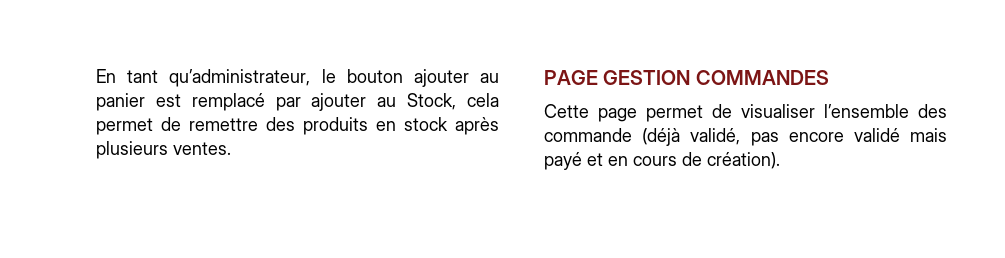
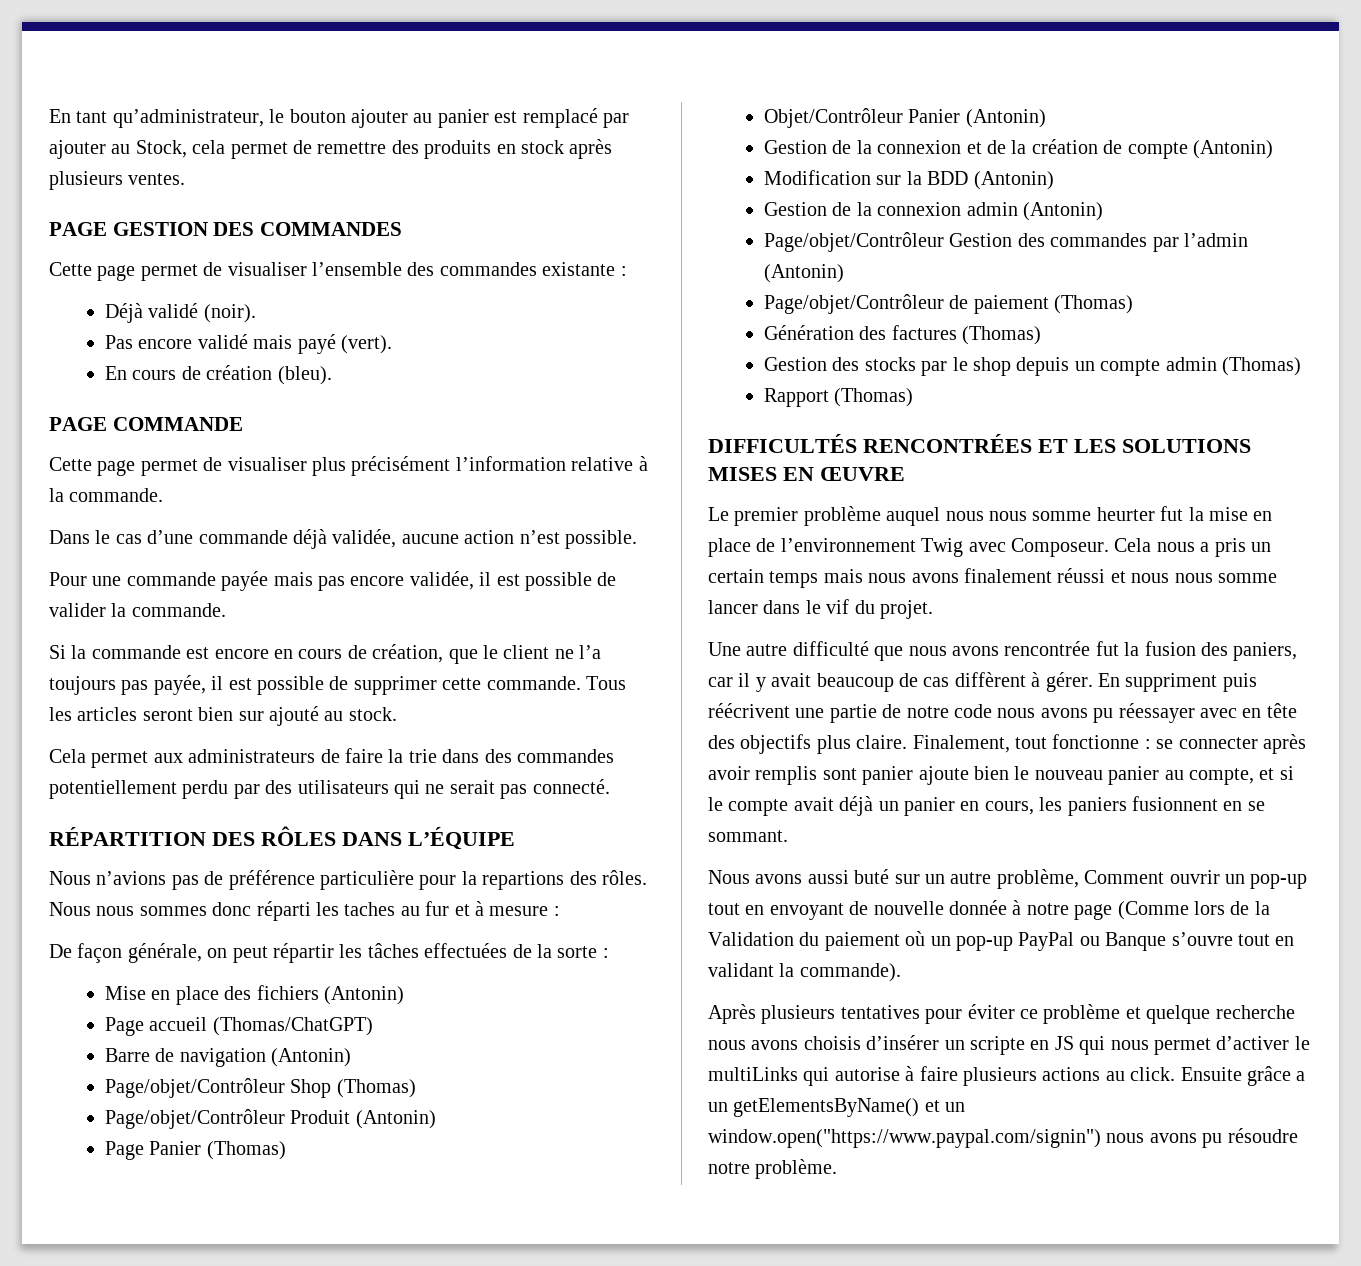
- PAGE GESTION COMMANDES
+ PAGE GESTION DES COMMANDES
- Cette page permet de visualiser l’ensemble des commande (déjà validé, pas encore validé mais payé et en cours de création).
+ Cette page permet de visualiser l’ensemble des commandes existante :
+ Déjà validé (noir).
+ Pas encore validé mais payé (vert).
+ En cours de création (bleu).
+ PAGE COMMANDE
+ Cette page permet de visualiser plus précisément l’information relative à la commande.
+ Dans le cas d’une commande déjà validée, aucune action n’est possible.
+ Pour une commande payée mais pas encore validée, il est possible de valider la commande.
+ Si la commande est encore en cours de création, que le client ne l’a toujours pas payée, il est possible de supprimer cette commande. Tous les articles seront bien sur ajouté au stock.
+ Cela permet aux administrateurs de faire la trie dans des commandes potentiellement perdu par des utilisateurs qui ne serait pas connecté.
+ RÉPARTITION DES RÔLES DANS L’ÉQUIPE
+ Nous n’avions pas de préférence particulière pour la repartions des rôles. Nous nous sommes donc réparti les taches au fur et à mesure :
+ De façon générale, on peut répartir les tâches effectuées de la sorte :
+ Mise en place des fichiers (Antonin)
+ Page accueil (Thomas/ChatGPT)
+ Barre de navigation (Antonin)
+ Page/objet/Contrôleur Shop (Thomas)
+ Page/objet/Contrôleur Produit (Antonin)
+ Page Panier (Thomas)
+ Objet/Contrôleur Panier (Antonin)
+ Gestion de la connexion et de la création de compte (Antonin)
+ Modification sur la BDD (Antonin)
+ Gestion de la connexion admin (Antonin)
+ Page/objet/Contrôleur Gestion des commandes par l’admin (Antonin)
+ Page/objet/Contrôleur de paiement (Thomas)
+ Génération des factures (Thomas)
+ Gestion des stocks par le shop depuis un compte admin (Thomas)
+ Rapport (Thomas)
+ DIFFICULTÉS RENCONTRÉES ET LES SOLUTIONS MISES EN ŒUVRE
+ Le premier problème auquel nous nous somme heurter fut la mise en place de l’environnement Twig avec Composeur. Cela nous a pris un certain temps mais nous avons finalement réussi et nous nous somme lancer dans le vif du projet.
+ Une autre difficulté que nous avons rencontrée fut la fusion des paniers, car il y avait beaucoup de cas diffèrent à gérer. En suppriment puis réécrivent une partie de notre code nous avons pu réessayer avec en tête des objectifs plus claire. Finalement, tout fonctionne : se connecter après avoir remplis sont panier ajoute bien le nouveau panier au compte, et si le compte avait déjà un panier en cours, les paniers fusionnent en se sommant.
+ Nous avons aussi buté sur un autre problème, Comment ouvrir un pop-up tout en envoyant de nouvelle donnée à notre page (Comme lors de la Validation du paiement où un pop-up PayPal ou Banque s’ouvre tout en validant la commande).
+ Après plusieurs tentatives pour éviter ce problème et quelque recherche nous avons choisis d’insérer un scripte en JS qui nous permet d’activer le multiLinks qui autorise à faire plusieurs actions au click. Ensuite grâce a un getElementsByName() et un window.open("https://www.paypal.com/signin") nous avons pu résoudre notre problème.

